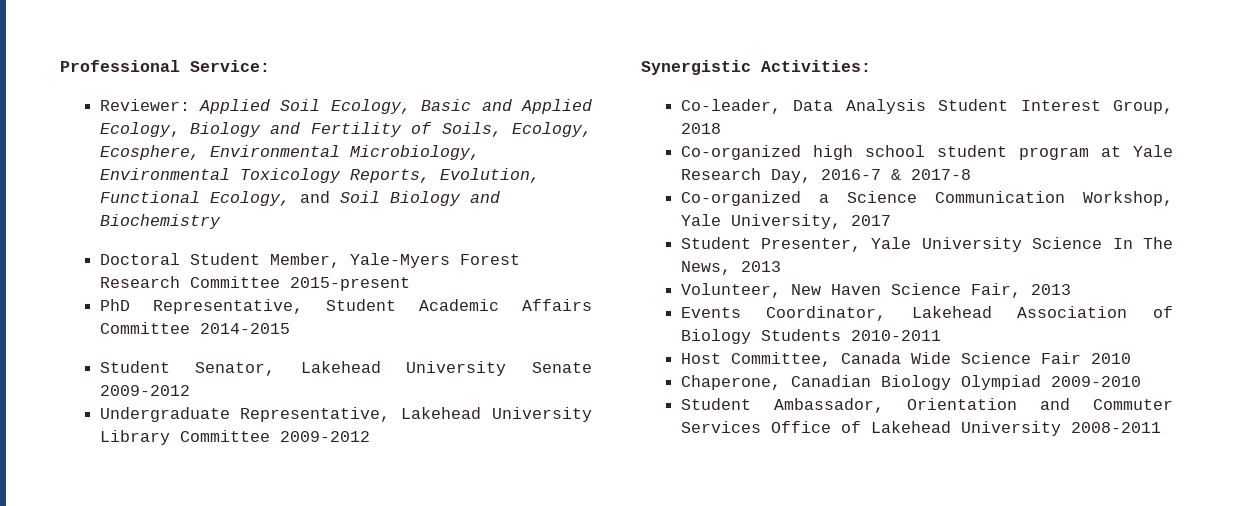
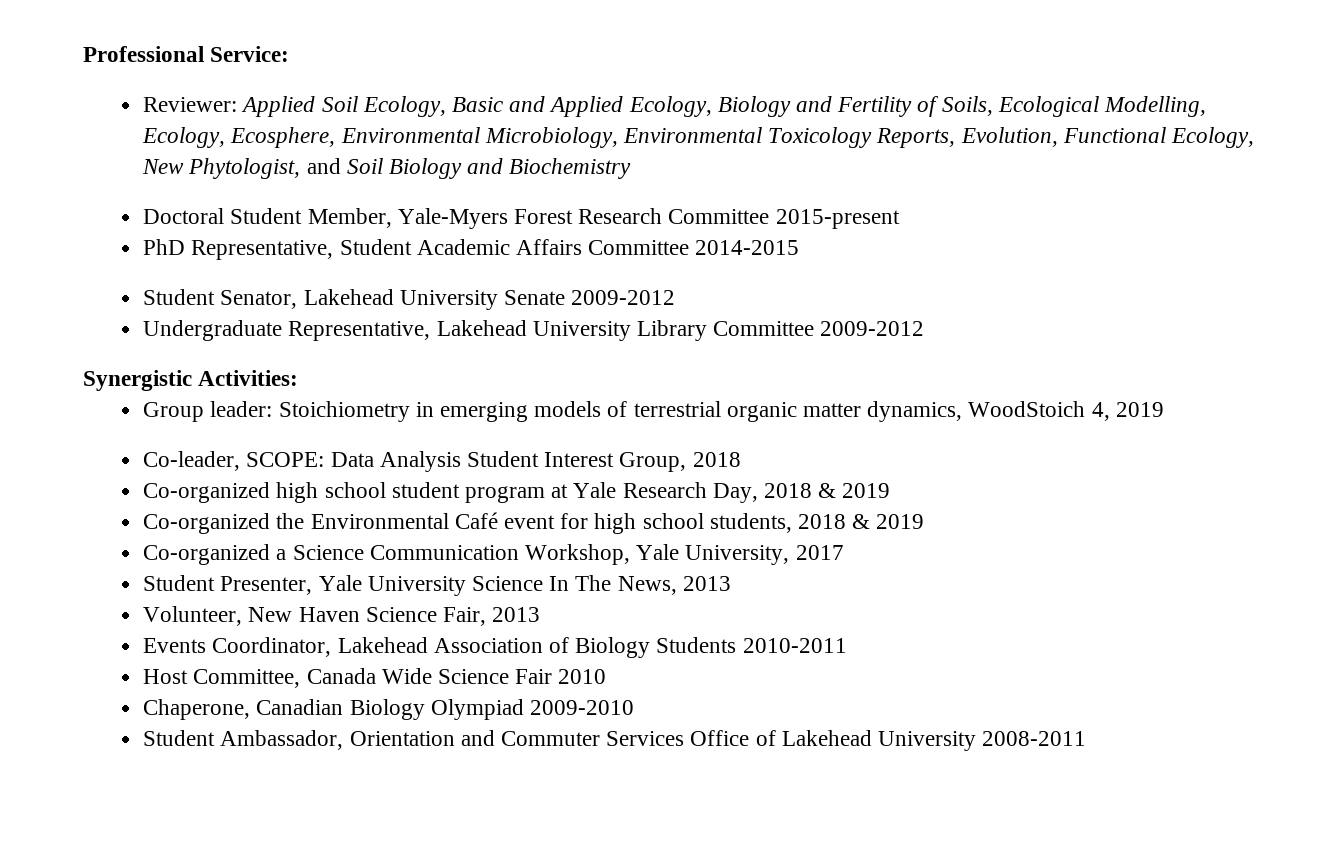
- Reviewer: Applied Soil Ecology, Basic and Applied Ecology, Biology and Fertility of Soils, Ecology, Ecosphere, Environmental Microbiology, Environmental Toxicology Reports, Evolution, Functional Ecology, and Soil Biology and Biochemistry
+ Reviewer: Applied Soil Ecology, Basic and Applied Ecology, Biology and Fertility of Soils, Ecological Modelling, Ecology, Ecosphere, Environmental Microbiology, Environmental Toxicology Reports, Evolution, Functional Ecology, New Phytologist, and Soil Biology and Biochemistry
+ Group leader: Stoichiometry in emerging models of terrestrial organic matter dynamics, WoodStoich 4, 2019
- Co-leader, Data Analysis Student Interest Group, 2018
+ Co-leader, SCOPE: Data Analysis Student Interest Group, 2018
- Co-organized high school student program at Yale Research Day, 2016-7 & 2017-8
+ Co-organized high school student program at Yale Research Day, 2018 & 2019
+ Co-organized the Environmental Café event for high school students, 2018 & 2019

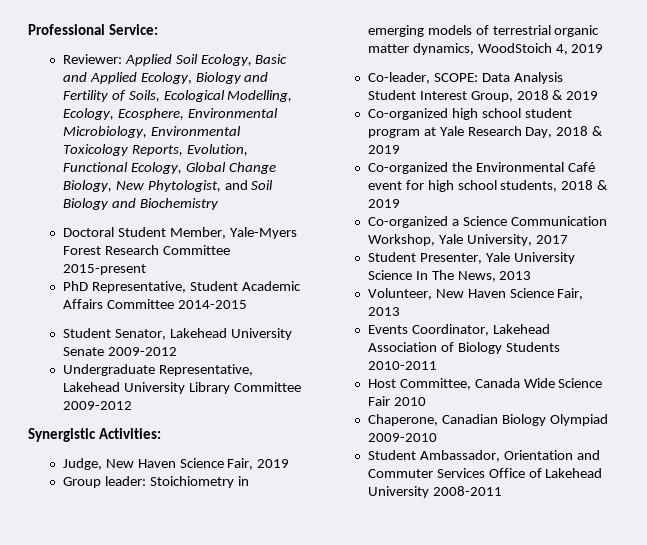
- Reviewer: Applied Soil Ecology, Basic and Applied Ecology, Biology and Fertility of Soils, Ecological Modelling, Ecology, Ecosphere, Environmental Microbiology, Environmental Toxicology Reports, Evolution, Functional Ecology, New Phytologist, and Soil Biology and Biochemistry
+ Reviewer: Applied Soil Ecology, Basic and Applied Ecology, Biology and Fertility of Soils, Ecological Modelling, Ecology, Ecosphere, Environmental Microbiology, Environmental Toxicology Reports, Evolution, Functional Ecology, Global Change Biology, New Phytologist, and Soil Biology and Biochemistry
+ Judge, New Haven Science Fair, 2019
- Co-leader, SCOPE: Data Analysis Student Interest Group, 2018
+ Co-leader, SCOPE: Data Analysis Student Interest Group, 2018 & 2019

